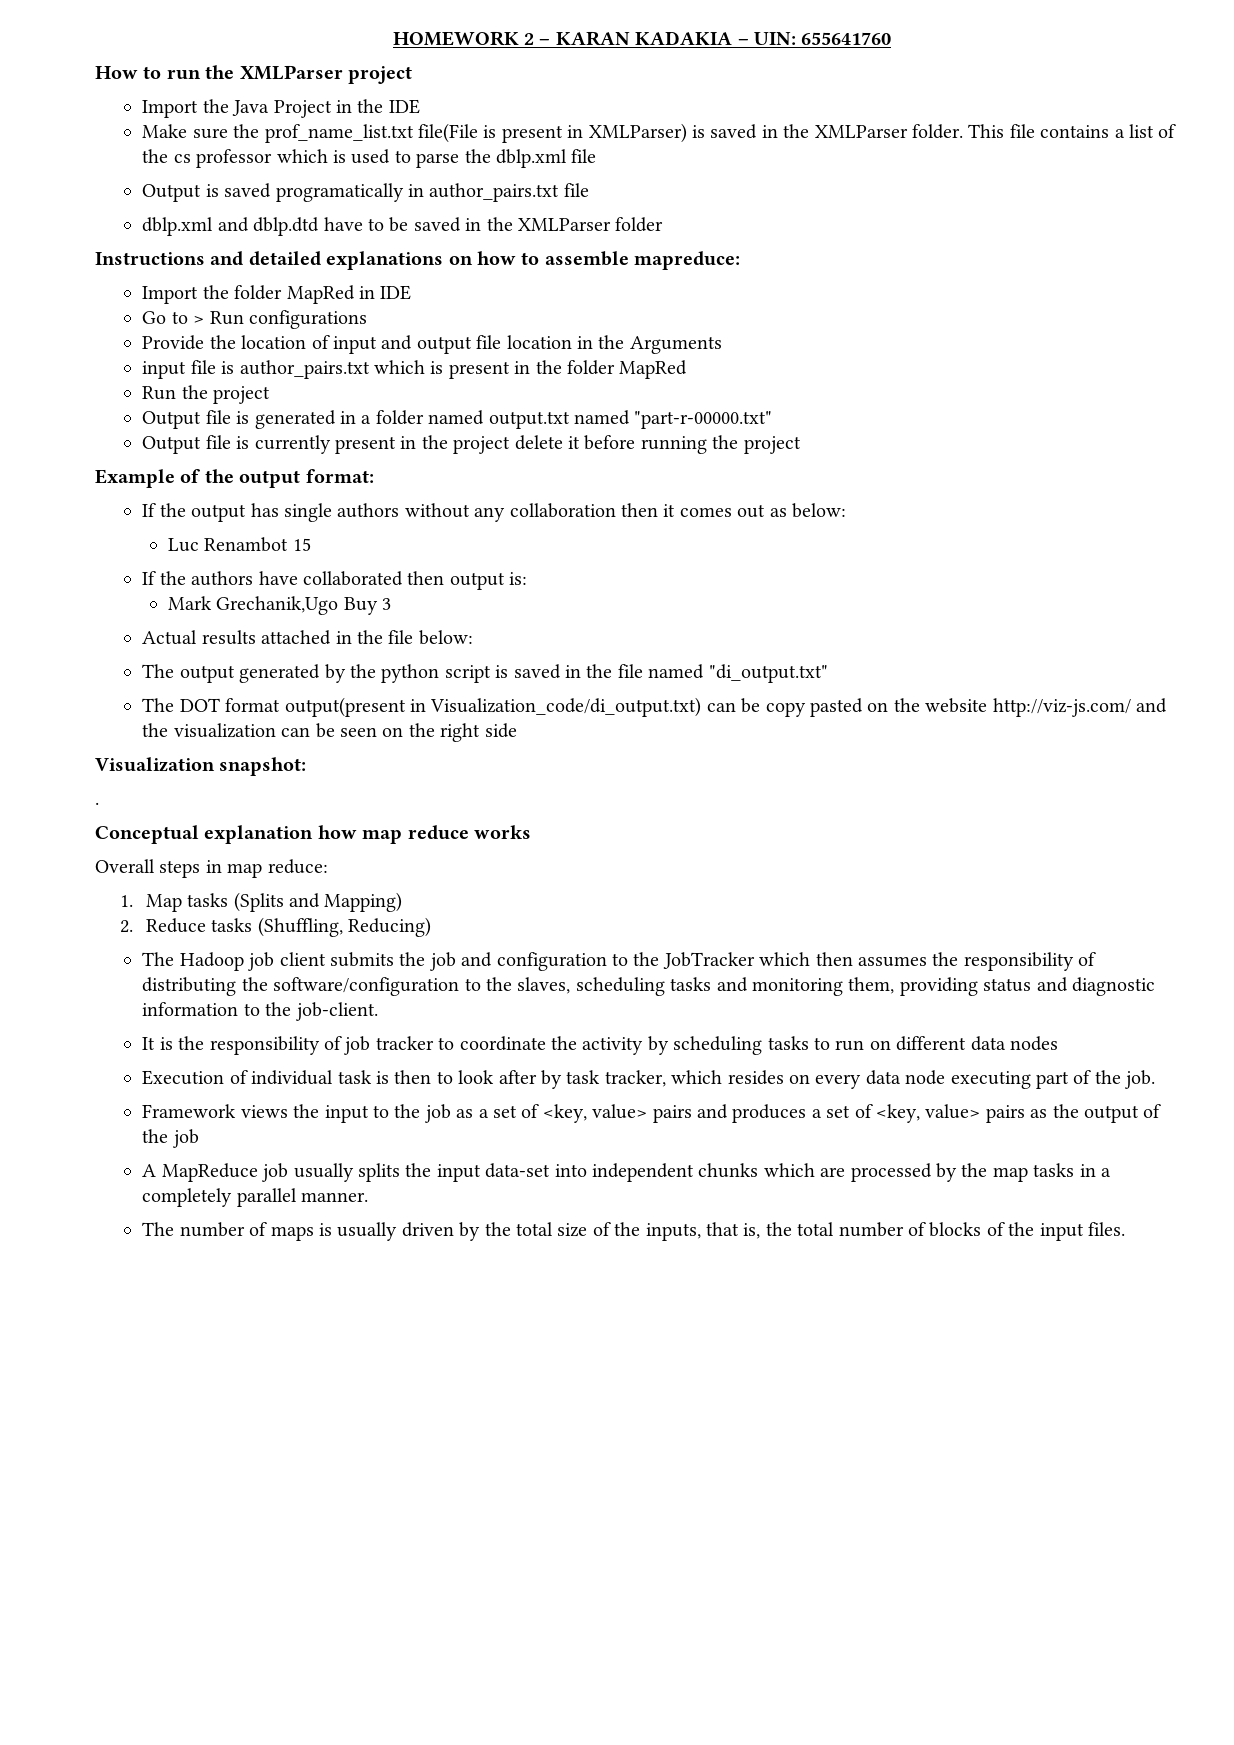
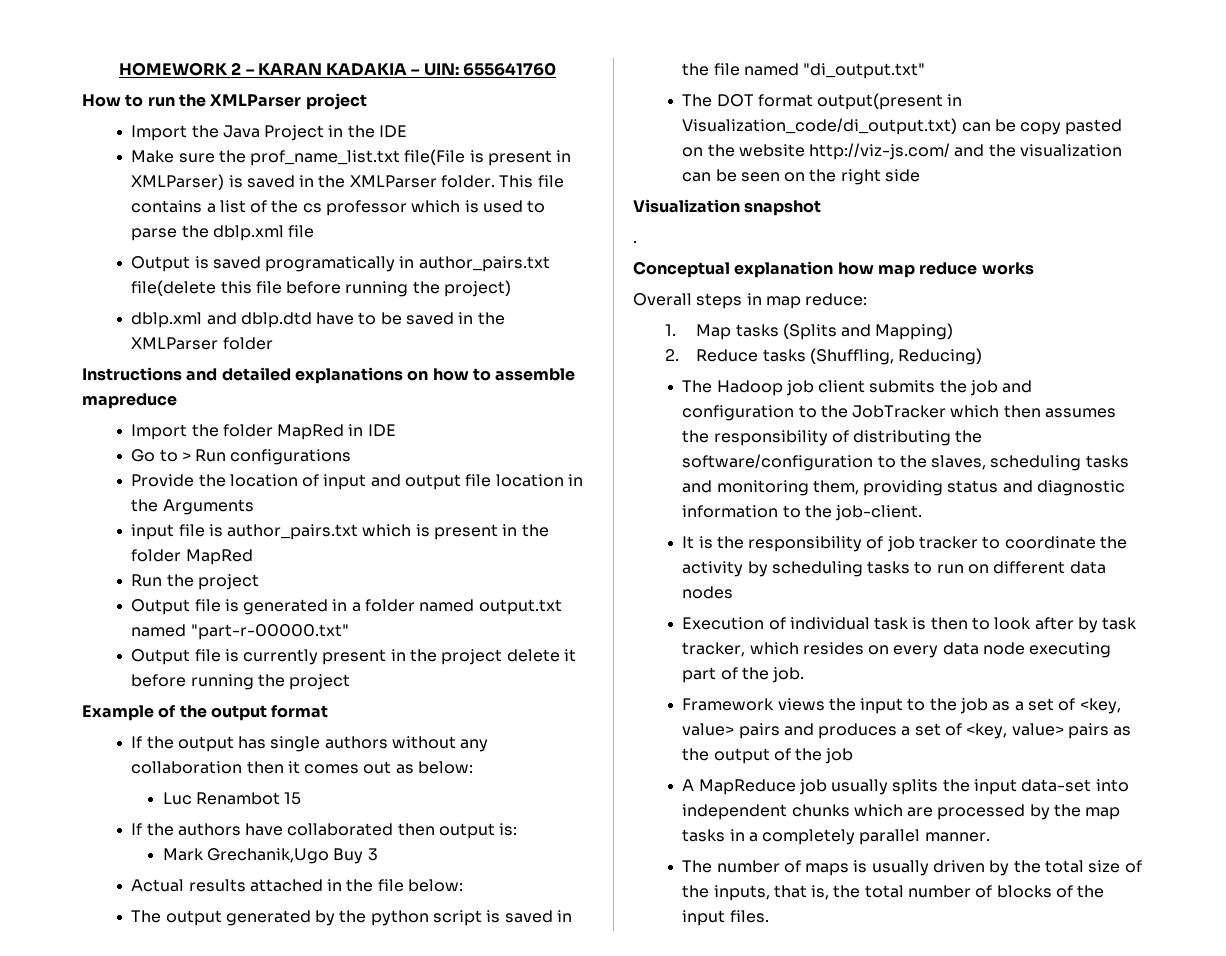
- Output is saved programatically in author_pairs.txt file
+ Output is saved programatically in author_pairs.txt file(delete this file before running the project)
- Instructions and detailed explanations on how to assemble mapreduce:
+ Instructions and detailed explanations on how to assemble mapreduce
- Example of the output format:
+ Example of the output format
- Visualization snapshot:
+ Visualization snapshot

